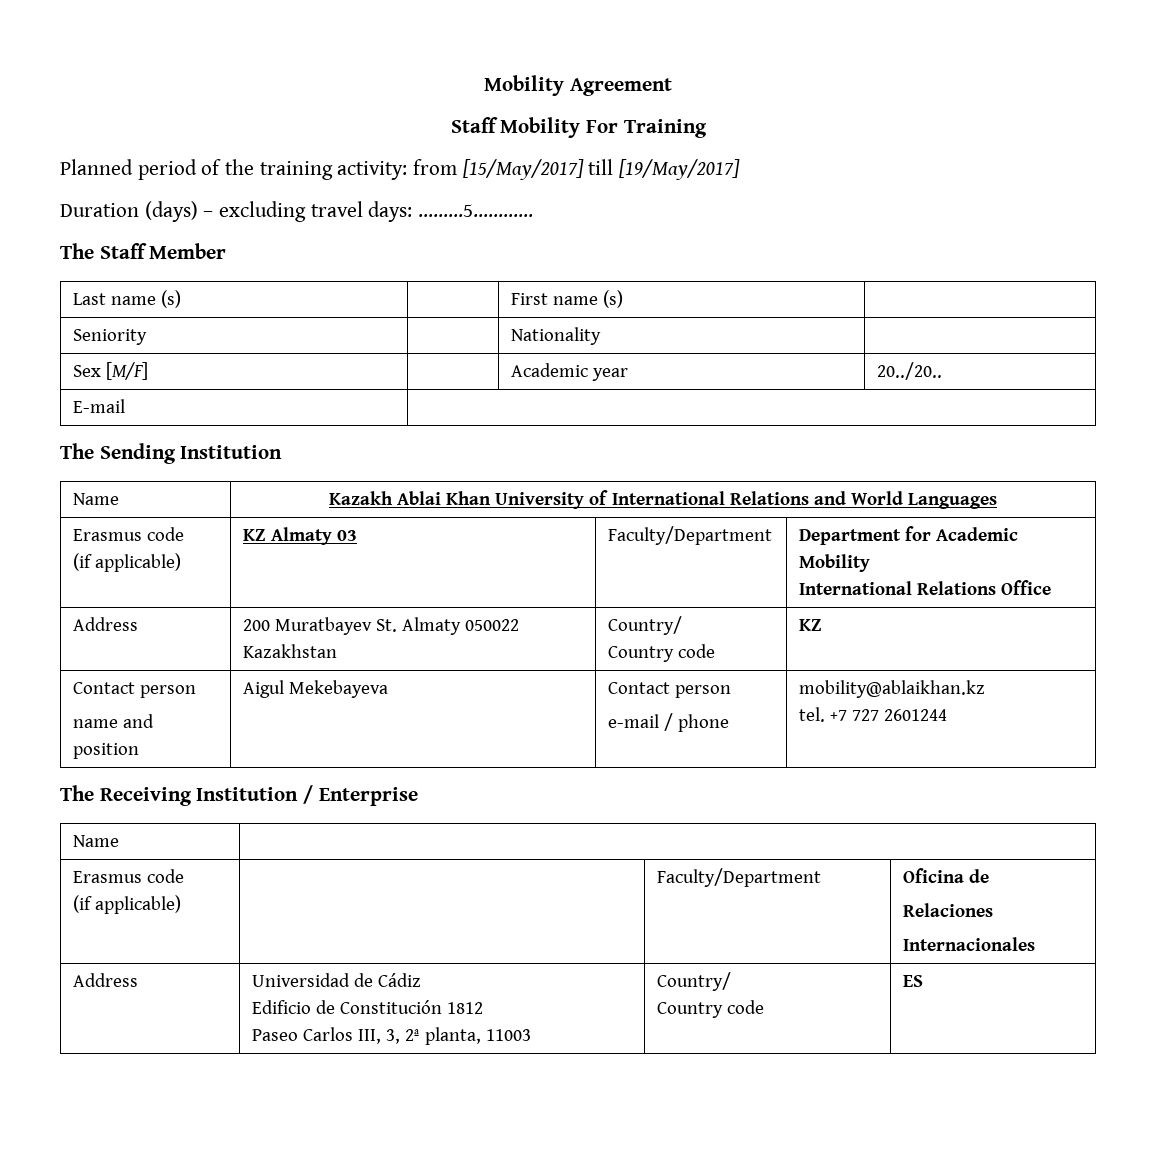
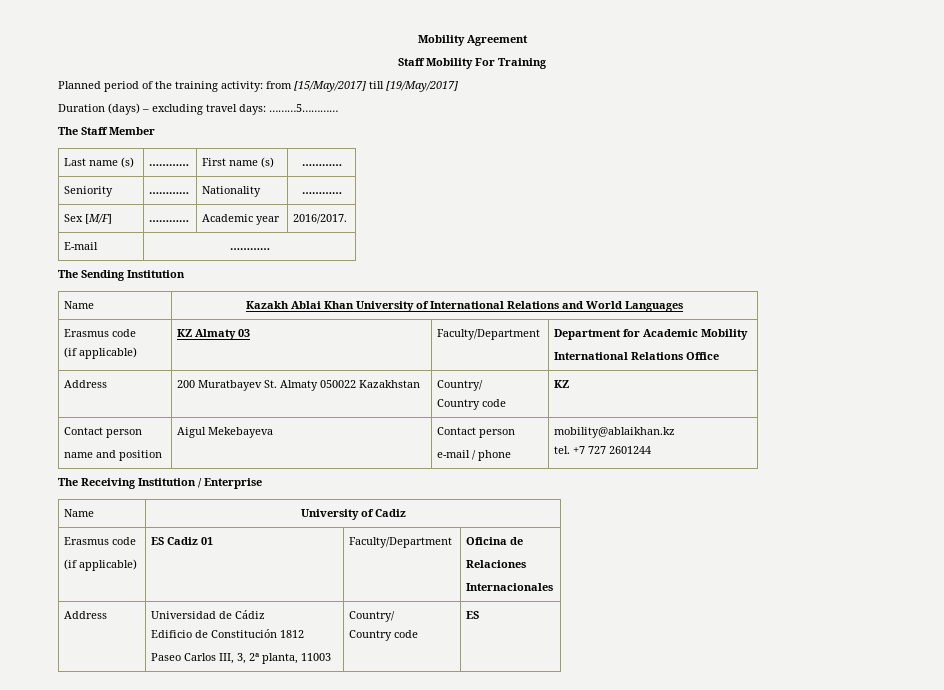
- Last name (s) | | First name (s) |
+ Last name (s) | ………… | First name (s) | …………
- Seniority | | Nationality |
+ Seniority | ………… | Nationality | …………
- Sex [M/F] | | Academic year | 20../20..
+ Sex [M/F] | ………… | Academic year | 2016/2017.
- E-mail |
+ E-mail | …………
  The Receiving Institution / Enterprise
- Name |
+ Name | University of Cadiz
  Erasmus code
- (if applicable) | | Faculty/Department | Oficina de
+ (if applicable) | ES Cadiz 01 | Faculty/Department | Oficina de

